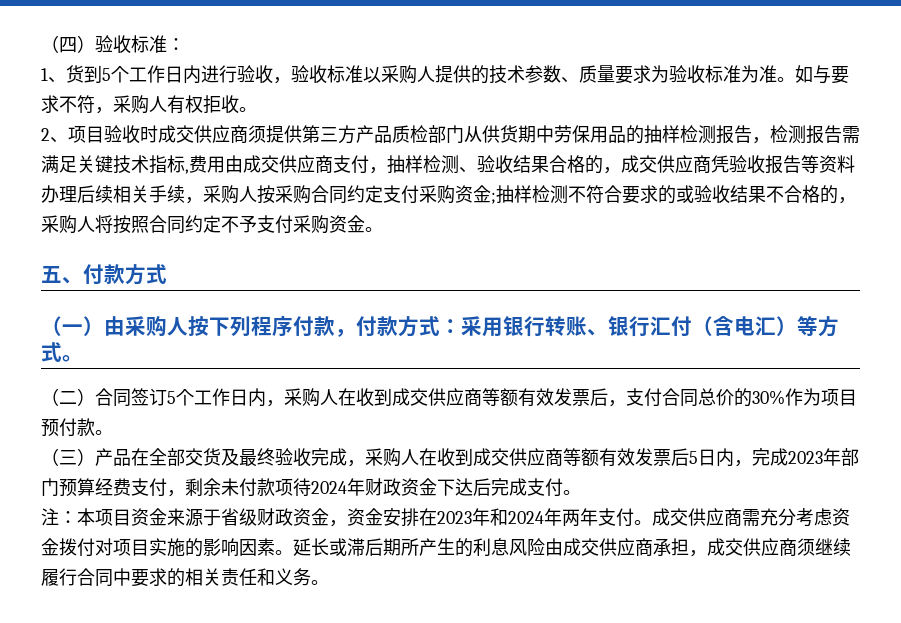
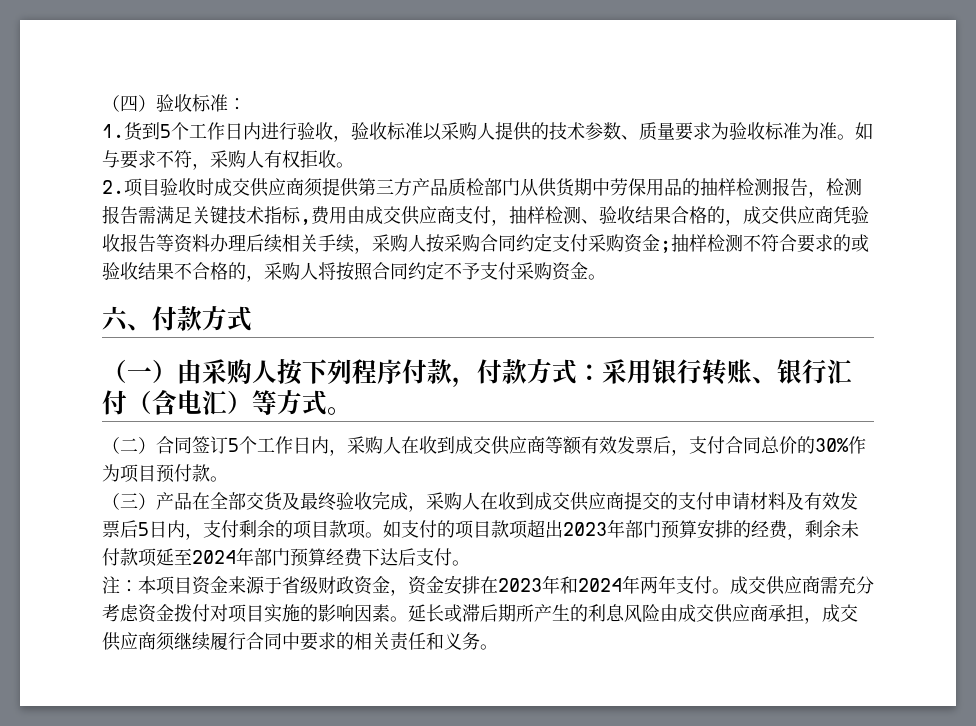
- 1、货到5个工作日内进行验收，验收标准以采购人提供的技术参数、质量要求为验收标准为准。
+ 1.货到5个工作日内进行验收，验收标准以采购人提供的技术参数、质量要求为验收标准为准。
- 2、项目验收时成交供应商须提供第三方产品质检部门从供货期中劳保用品的抽样检测报告，检测报告需满足关键技术指标,费用由成交供应商支付，抽样检测、验收结果合格的，成交供应商凭验收报告等资料办理后续相关手续，采购人按采购合同约定支付采购资金;
+ 2.项目验收时成交供应商须提供第三方产品质检部门从供货期中劳保用品的抽样检测报告，检测报告需满足关键技术指标,费用由成交供应商支付，抽样检测、验收结果合格的，成交供应商凭验收报告等资料办理后续相关手续，采购人按采购合同约定支付采购资金;
- 五、付款方式
+ 六、付款方式
- （三）产品在全部交货及最终验收完成，采购人在收到成交供应商等额有效发票后5日内，完成2023年部门预算经费支付，剩余未付款项待2024年财政资金下达后完成支付。
+ （三）产品在全部交货及最终验收完成，采购人在收到成交供应商提交的支付申请材料及有效发票后5日内，支付剩余的项目款项。如支付的项目款项超出2023年部门预算安排的经费，剩余未付款项延至2024年部门预算经费下达后支付。

